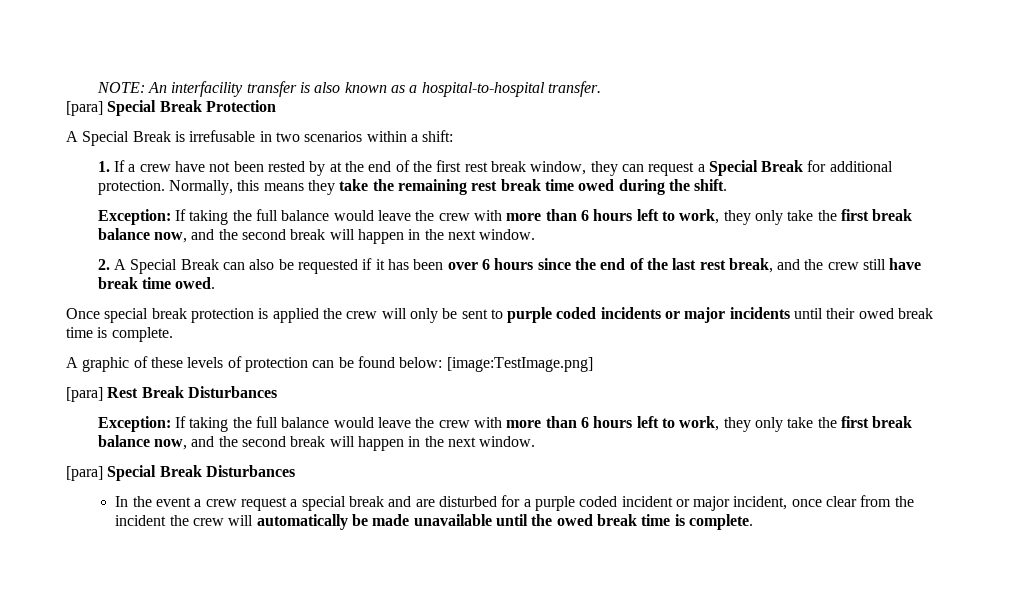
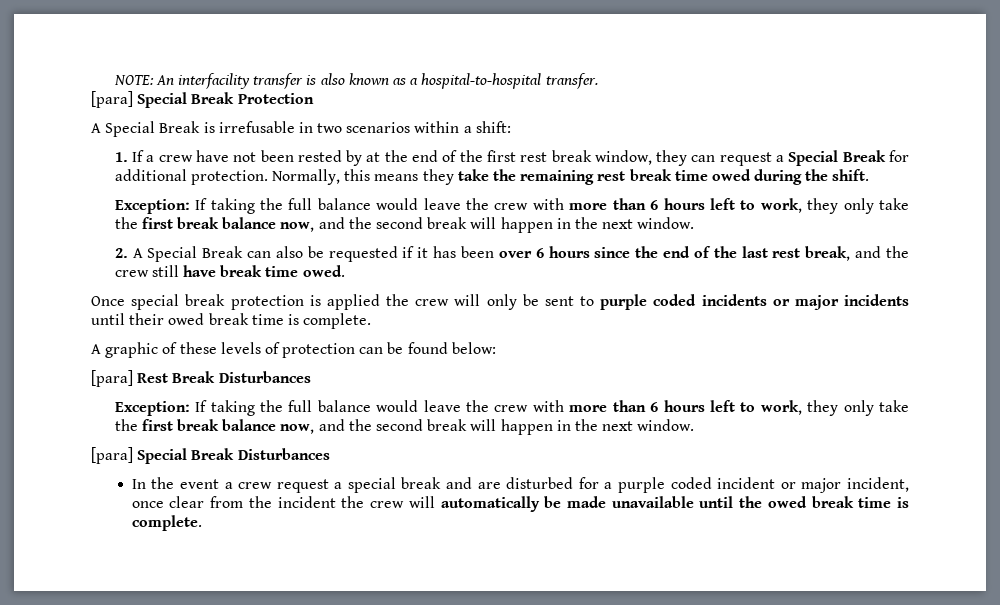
- A graphic of these levels of protection can be found below: [image:TestImage.png]
+ A graphic of these levels of protection can be found below:

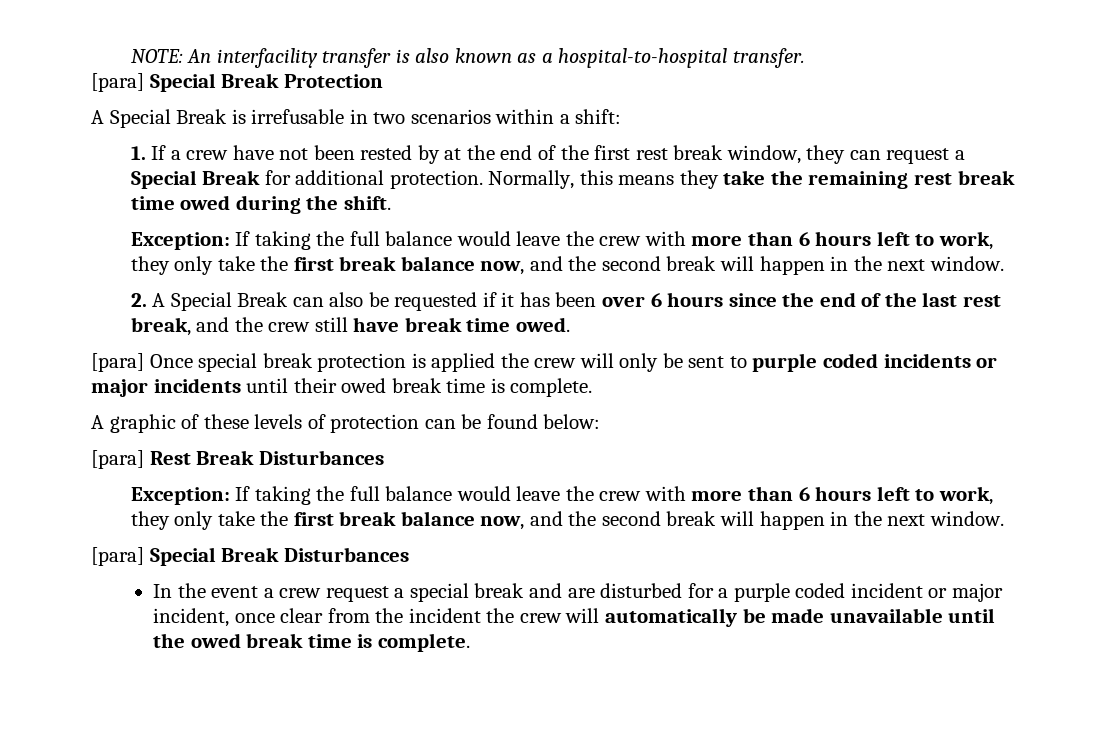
- Once special break protection is applied the crew will only be sent to purple coded incidents or major incidents until their owed break time is complete.
+ [para] Once special break protection is applied the crew will only be sent to purple coded incidents or major incidents until their owed break time is complete.

